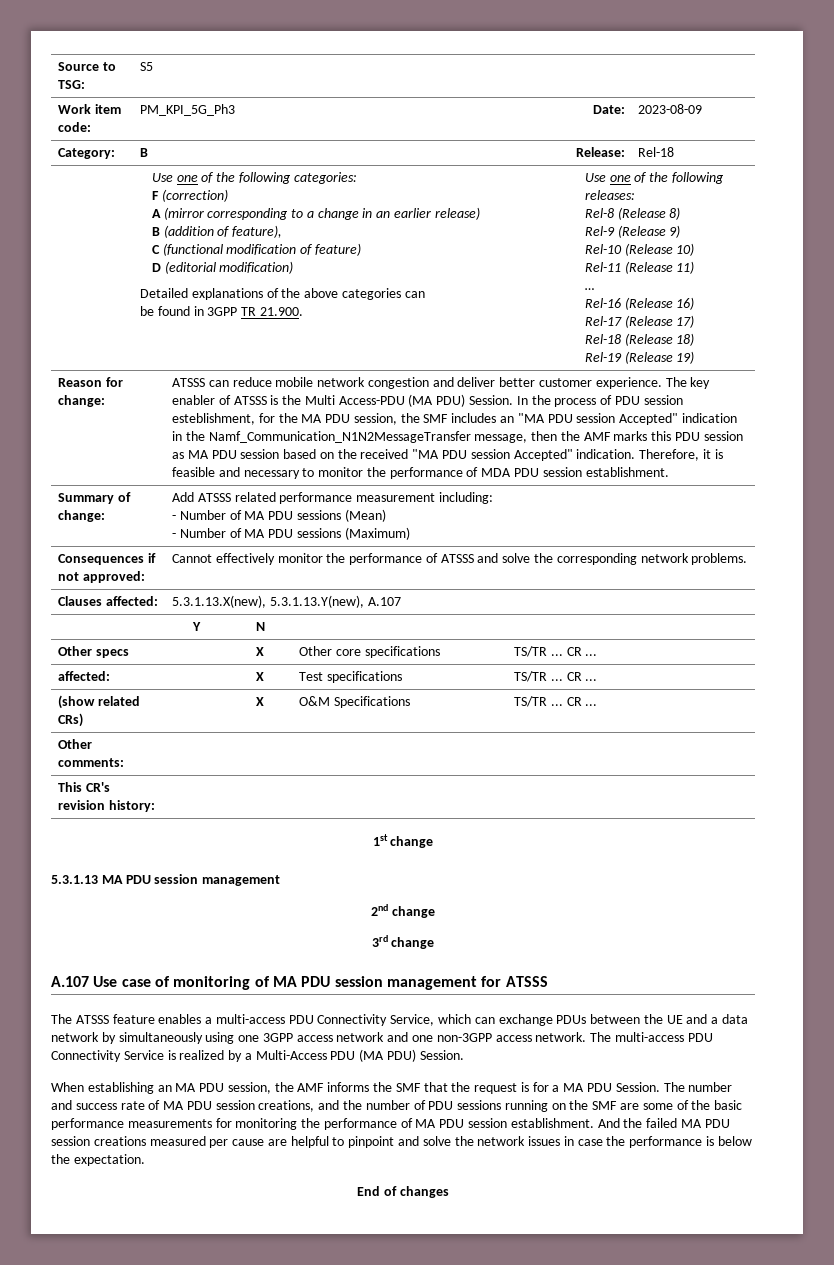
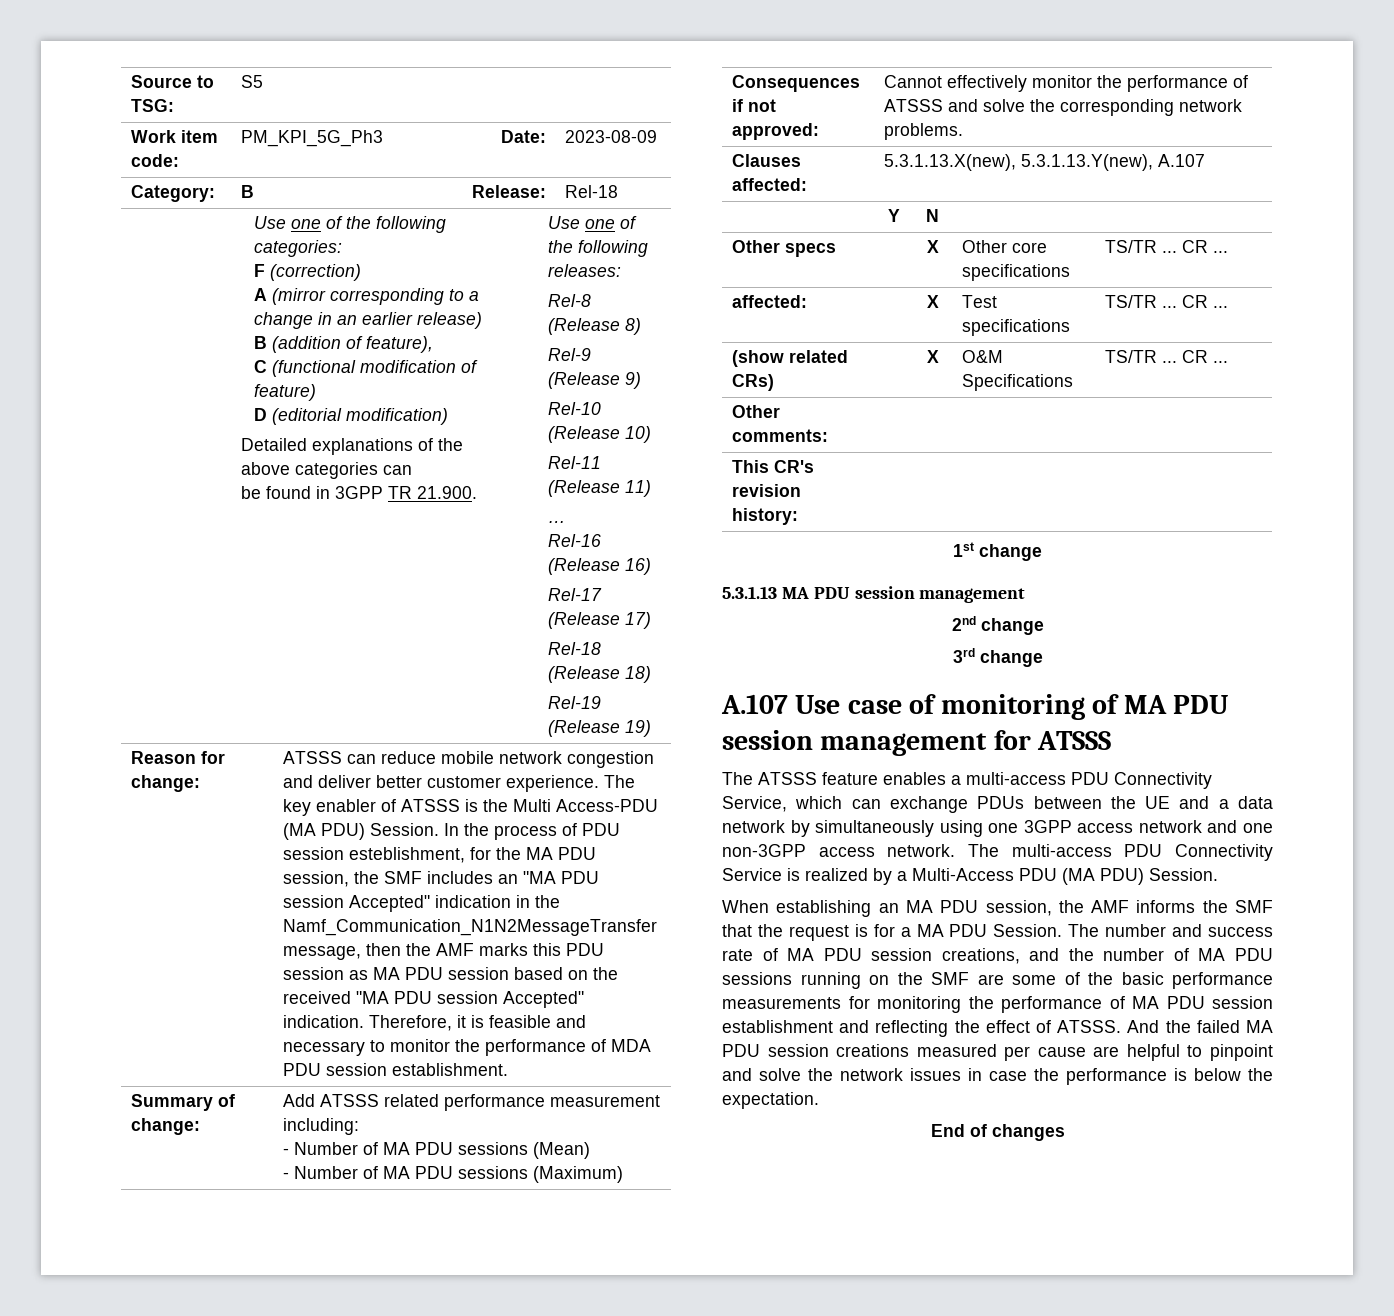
- The number and success rate of MA PDU session creations, and the number of PDU sessions running on the SMF are some of the basic performance measurements for monitoring the performance of MA PDU session establishment.
+ The number and success rate of MA PDU session creations, and the number of MA PDU sessions running on the SMF are some of the basic performance measurements for monitoring the performance of MA PDU session establishment and reflecting the effect of ATSSS.

